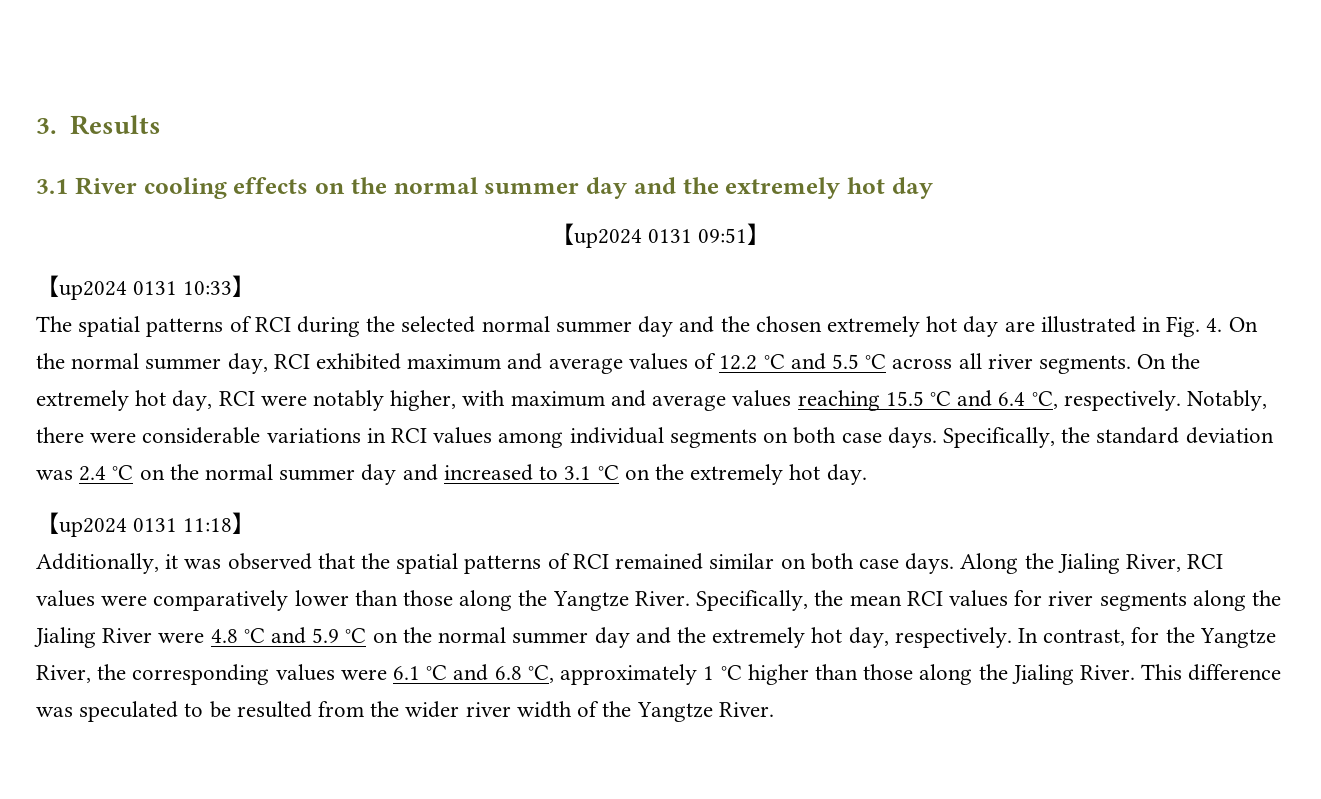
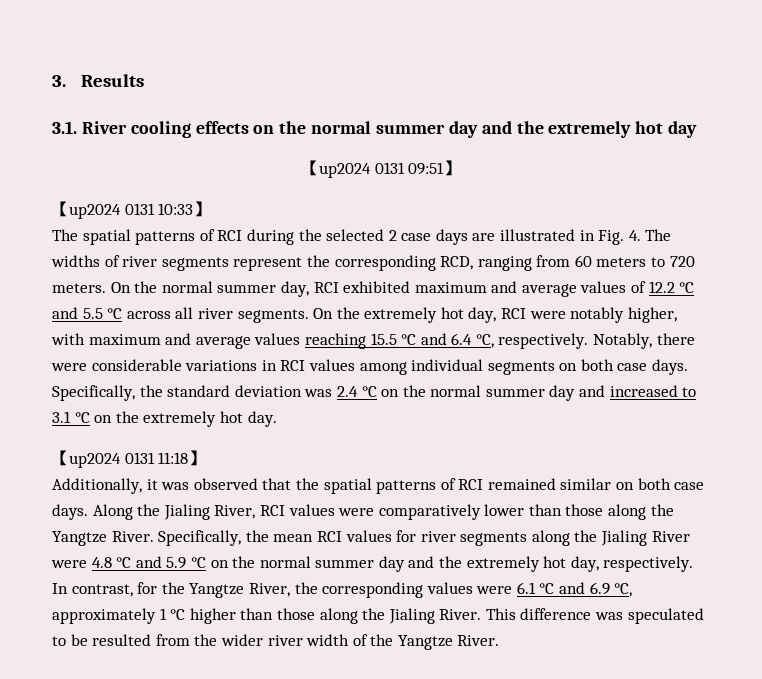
- 3.1 River cooling effects on the normal summer day and the extremely hot day
+ 3.1. River cooling effects on the normal summer day and the extremely hot day
- The spatial patterns of RCI during the selected normal summer day and the chosen extremely hot day are illustrated in Fig. 4. On the normal summer day, RCI exhibited maximum and average values of 12.2 °C and 5.5 °C across all river segments.
+ The spatial patterns of RCI during the selected 2 case days are illustrated in Fig. 4. The widths of river segments represent the corresponding RCD, ranging from 60 meters to 720 meters. On the normal summer day, RCI exhibited maximum and average values of 12.2 °C and 5.5 °C across all river segments.
- In contrast, for the Yangtze River, the corresponding values were 6.1 °C and 6.8 °C, approximately 1 °C higher than those along the Jialing River.
+ In contrast, for the Yangtze River, the corresponding values were 6.1 °C and 6.9 °C, approximately 1 °C higher than those along the Jialing River.

